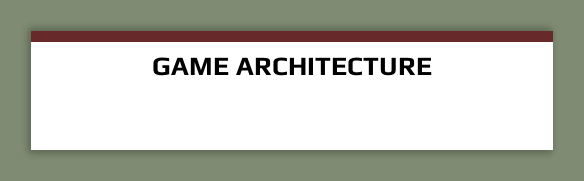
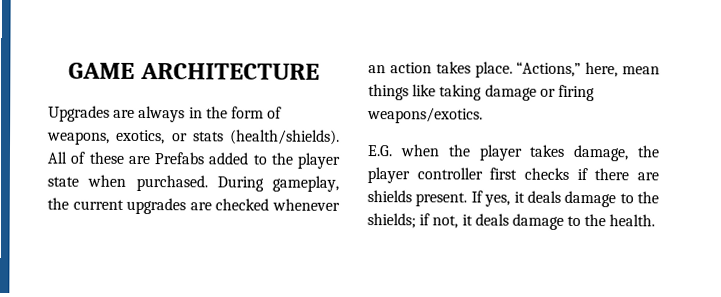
+ Upgrades are always in the form of weapons, exotics, or stats (health/shields). All of these are Prefabs added to the player state when purchased. During gameplay, the current upgrades are checked whenever an action takes place. “Actions,” here, mean things like taking damage or firing weapons/exotics.
+ E.G. when the player takes damage, the player controller first checks if there are shields present. If yes, it deals damage to the shields; if not, it deals damage to the health.

